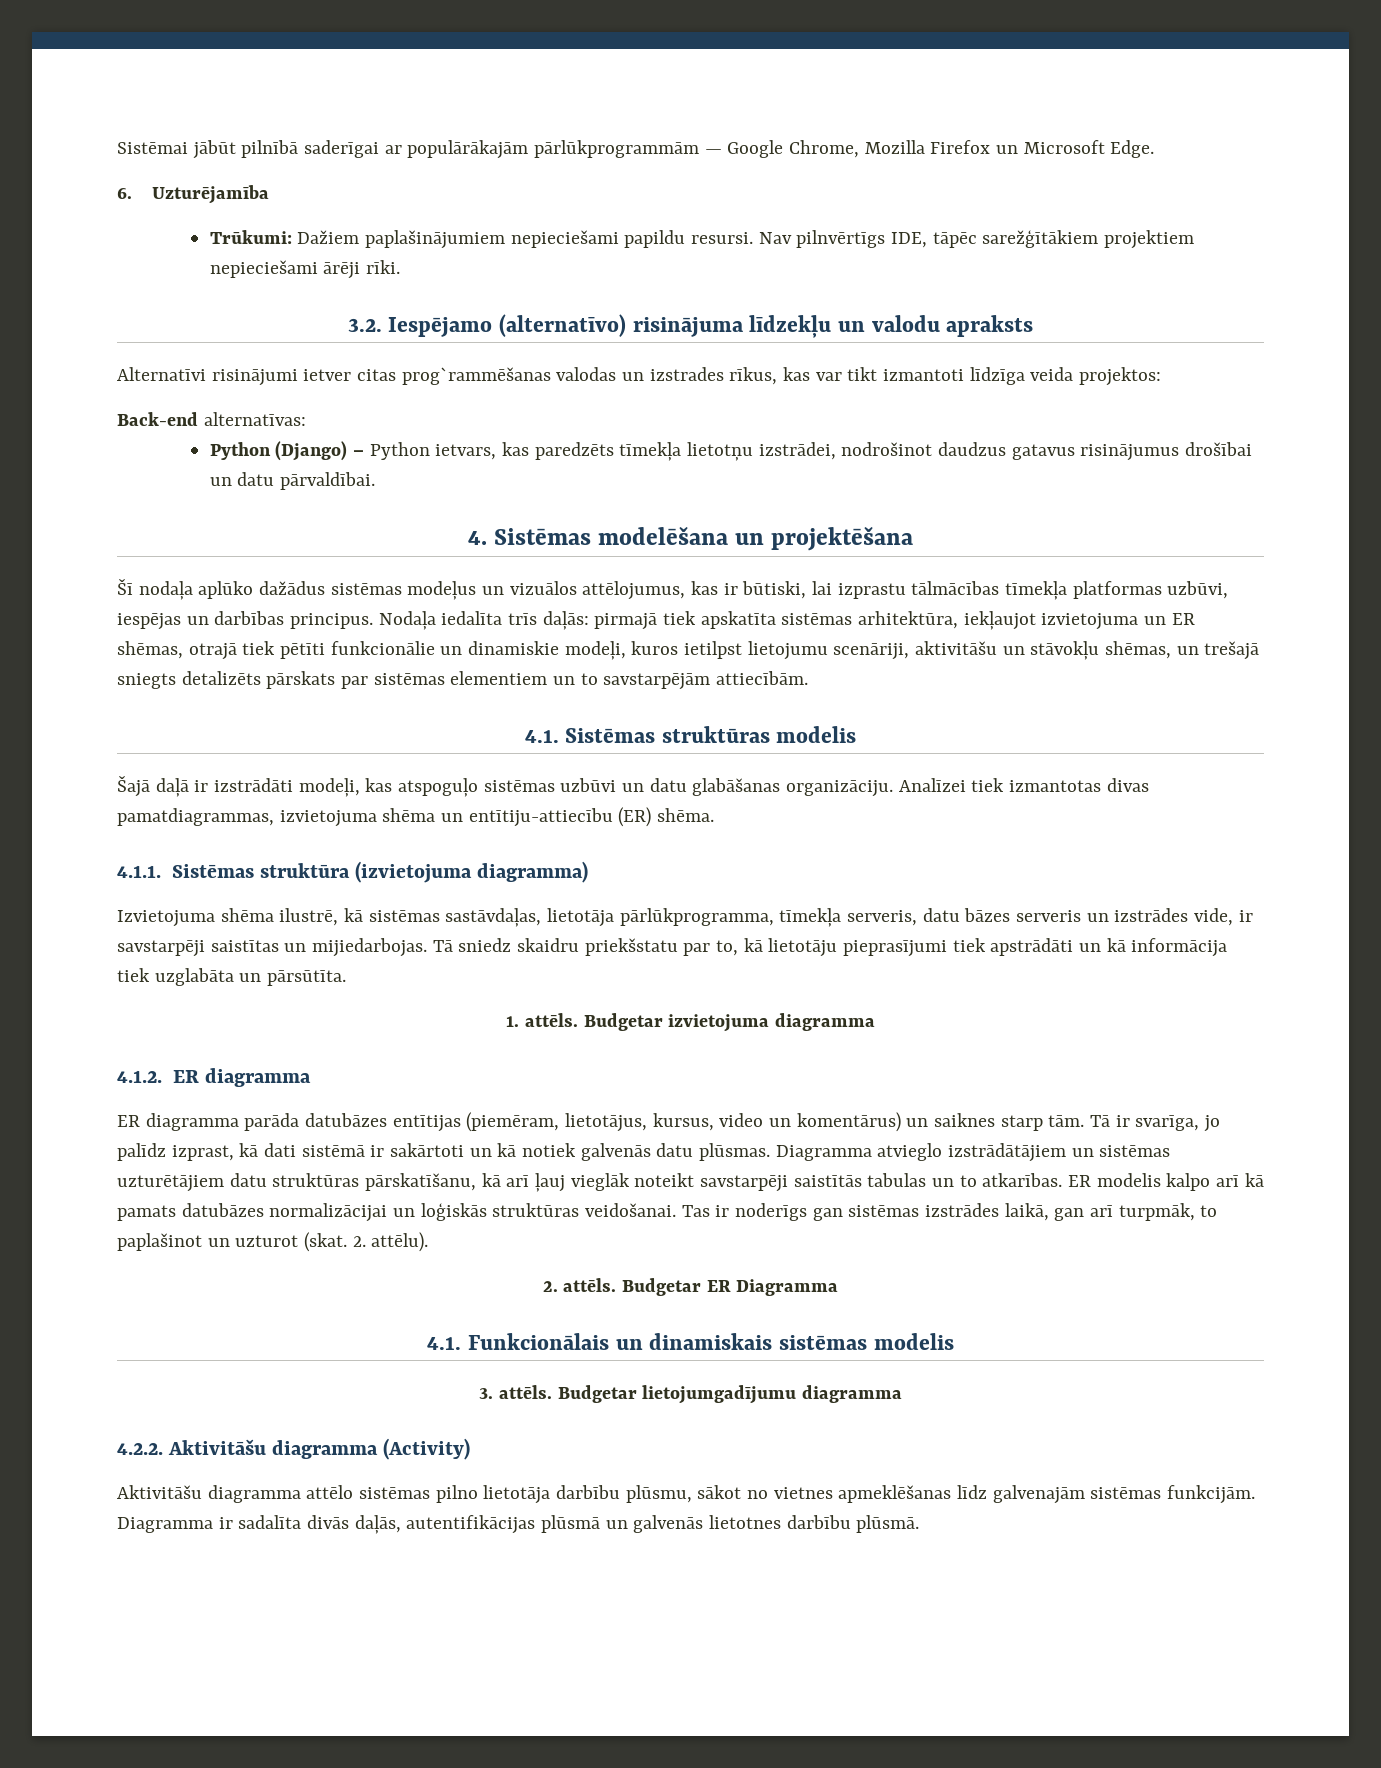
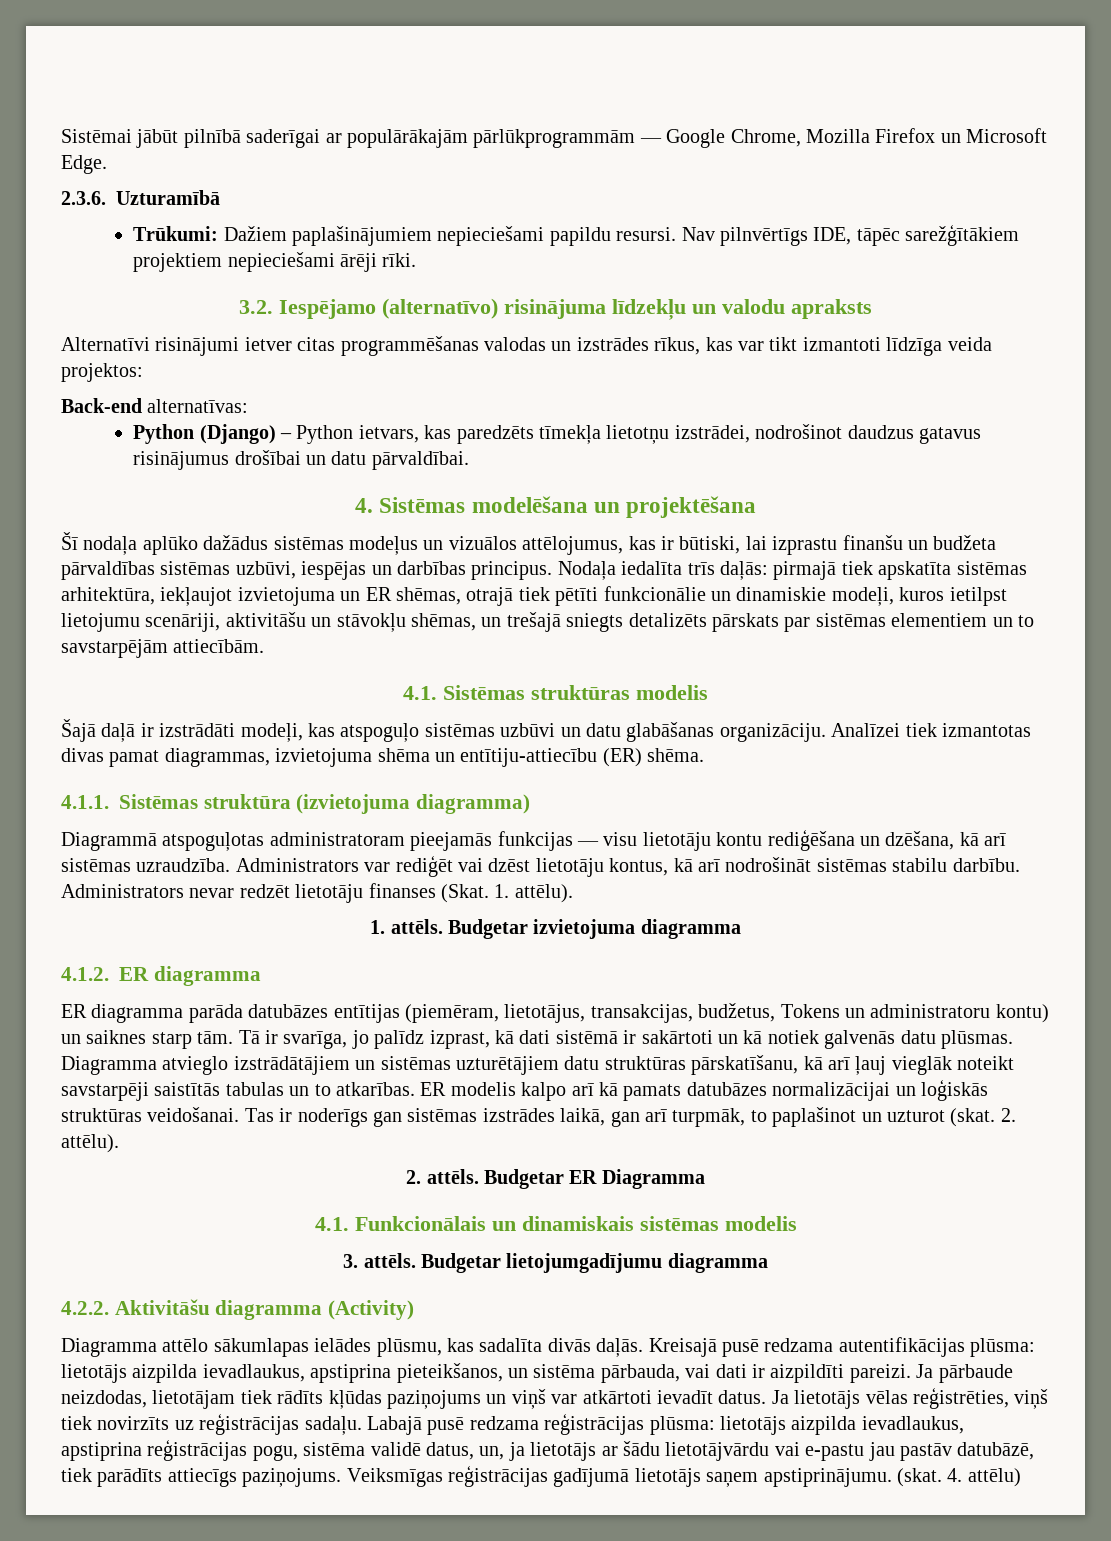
- 6. Uzturējamība
+ 2.3.6. Uzturamībā
- Alternatīvi risinājumi ietver citas prog`rammēšanas valodas un izstrades rīkus, kas var tikt izmantoti līdzīga veida projektos:
+ Alternatīvi risinājumi ietver citas programmēšanas valodas un izstrādes rīkus, kas var tikt izmantoti līdzīga veida projektos:
- Šī nodaļa aplūko dažādus sistēmas modeļus un vizuālos attēlojumus, kas ir būtiski, lai izprastu tālmācības tīmekļa platformas uzbūvi, iespējas un darbības principus.
+ Šī nodaļa aplūko dažādus sistēmas modeļus un vizuālos attēlojumus, kas ir būtiski, lai izprastu finanšu un budžeta pārvaldības sistēmas uzbūvi, iespējas un darbības principus.
- Analīzei tiek izmantotas divas pamatdiagrammas, izvietojuma shēma un entītiju-attiecību (ER) shēma.
+ Analīzei tiek izmantotas divas pamat diagrammas, izvietojuma shēma un entītiju-attiecību (ER) shēma.
- Izvietojuma shēma ilustrē, kā sistēmas sastāvdaļas, lietotāja pārlūkprogramma, tīmekļa serveris, datu bāzes serveris un izstrādes vide, ir savstarpēji saistītas un mijiedarbojas. Tā sniedz skaidru priekšstatu par to, kā lietotāju pieprasījumi tiek apstrādāti un kā informācija tiek uzglabāta un pārsūtīta.
+ Diagrammā atspoguļotas administratoram pieejamās funkcijas — visu lietotāju kontu rediģēšana un dzēšana, kā arī sistēmas uzraudzība. Administrators var rediģēt vai dzēst lietotāju kontus, kā arī nodrošināt sistēmas stabilu darbību. Administrators nevar redzēt lietotāju finanses (Skat. 1. attēlu).
- ER diagramma parāda datubāzes entītijas (piemēram, lietotājus, kursus, video un komentārus) un saiknes starp tām.
+ ER diagramma parāda datubāzes entītijas (piemēram, lietotājus, transakcijas, budžetus, Tokens un administratoru kontu) un saiknes starp tām.
- Aktivitāšu diagramma attēlo sistēmas pilno lietotāja darbību plūsmu, sākot no vietnes apmeklēšanas līdz galvenajām sistēmas funkcijām. Diagramma ir sadalīta divās daļās, autentifikācijas plūsmā un galvenās lietotnes darbību plūsmā.
+ Diagramma attēlo sākumlapas ielādes plūsmu, kas sadalīta divās daļās. Kreisajā pusē redzama autentifikācijas plūsma: lietotājs aizpilda ievadlaukus, apstiprina pieteikšanos, un sistēma pārbauda, vai dati ir aizpildīti pareizi. Ja pārbaude neizdodas, lietotājam tiek rādīts kļūdas paziņojums un viņš var atkārtoti ievadīt datus. Ja lietotājs vēlas reģistrēties, viņš tiek novirzīts uz reģistrācijas sadaļu. Labajā pusē redzama reģistrācijas plūsma: lietotājs aizpilda ievadlaukus, apstiprina reģistrācijas pogu, sistēma validē datus, un, ja lietotājs ar šādu lietotājvārdu vai e-pastu jau pastāv datubāzē, tiek parādīts attiecīgs paziņojums. Veiksmīgas reģistrācijas gadījumā lietotājs saņem apstiprinājumu. (skat. 4. attēlu)

